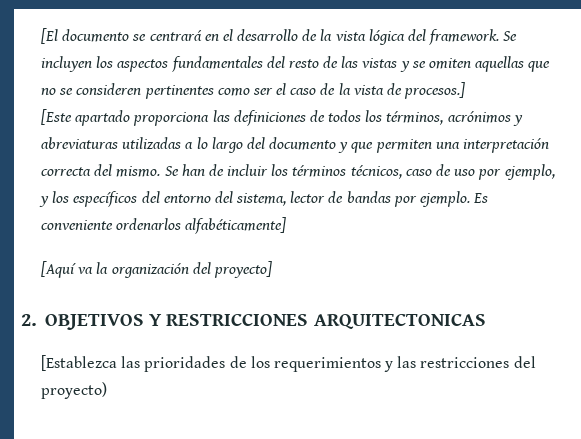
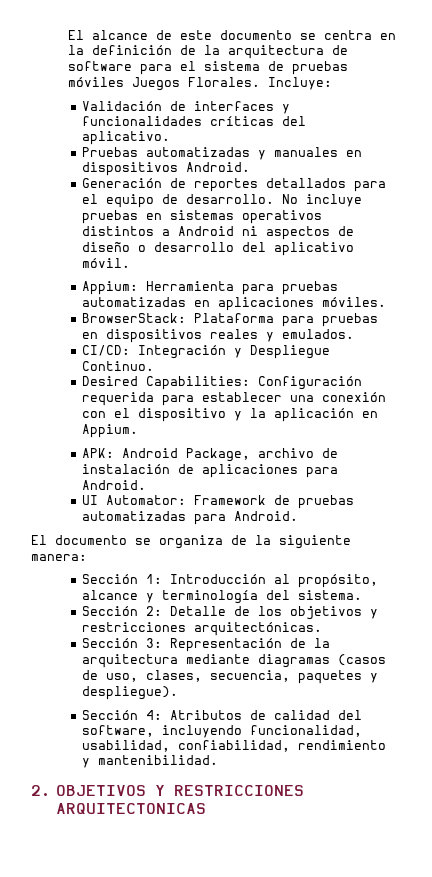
- [El documento se centrará en el desarrollo de la vista lógica del framework. Se incluyen los aspectos fundamentales del resto de las vistas y se omiten aquellas que no se consideren pertinentes como ser el caso de la vista de procesos.]
- [Este apartado proporciona las definiciones de todos los términos, acrónimos y abreviaturas utilizadas a lo largo del documento y que permiten una interpretación correcta del mismo. Se han de incluir los términos técnicos, caso de uso por ejemplo, y los específicos del entorno del sistema, lector de bandas por ejemplo. Es conveniente ordenarlos alfabéticamente]
- [Aquí va la organización del proyecto]
+ El alcance de este documento se centra en la definición de la arquitectura de software para el sistema de pruebas móviles Juegos Florales. Incluye:
+ Validación de interfaces y funcionalidades críticas del aplicativo.
+ Pruebas automatizadas y manuales en dispositivos Android.
+ Generación de reportes detallados para el equipo de desarrollo. No incluye pruebas en sistemas operativos distintos a Android ni aspectos de diseño o desarrollo del aplicativo móvil.
+ Appium: Herramienta para pruebas automatizadas en aplicaciones móviles.
+ BrowserStack: Plataforma para pruebas en dispositivos reales y emulados.
+ CI/CD: Integración y Despliegue Continuo.
+ Desired Capabilities: Configuración requerida para establecer una conexión con el dispositivo y la aplicación en Appium.
+ APK: Android Package, archivo de instalación de aplicaciones para Android.
+ UI Automator: Framework de pruebas automatizadas para Android.
+ El documento se organiza de la siguiente manera:
+ Sección 1: Introducción al propósito, alcance y terminología del sistema.
+ Sección 2: Detalle de los objetivos y restricciones arquitectónicas.
+ Sección 3: Representación de la arquitectura mediante diagramas (casos de uso, clases, secuencia, paquetes y despliegue).
+ Sección 4: Atributos de calidad del software, incluyendo funcionalidad, usabilidad, confiabilidad, rendimiento y mantenibilidad.
- [Establezca las prioridades de los requerimientos y las restricciones del proyecto)

